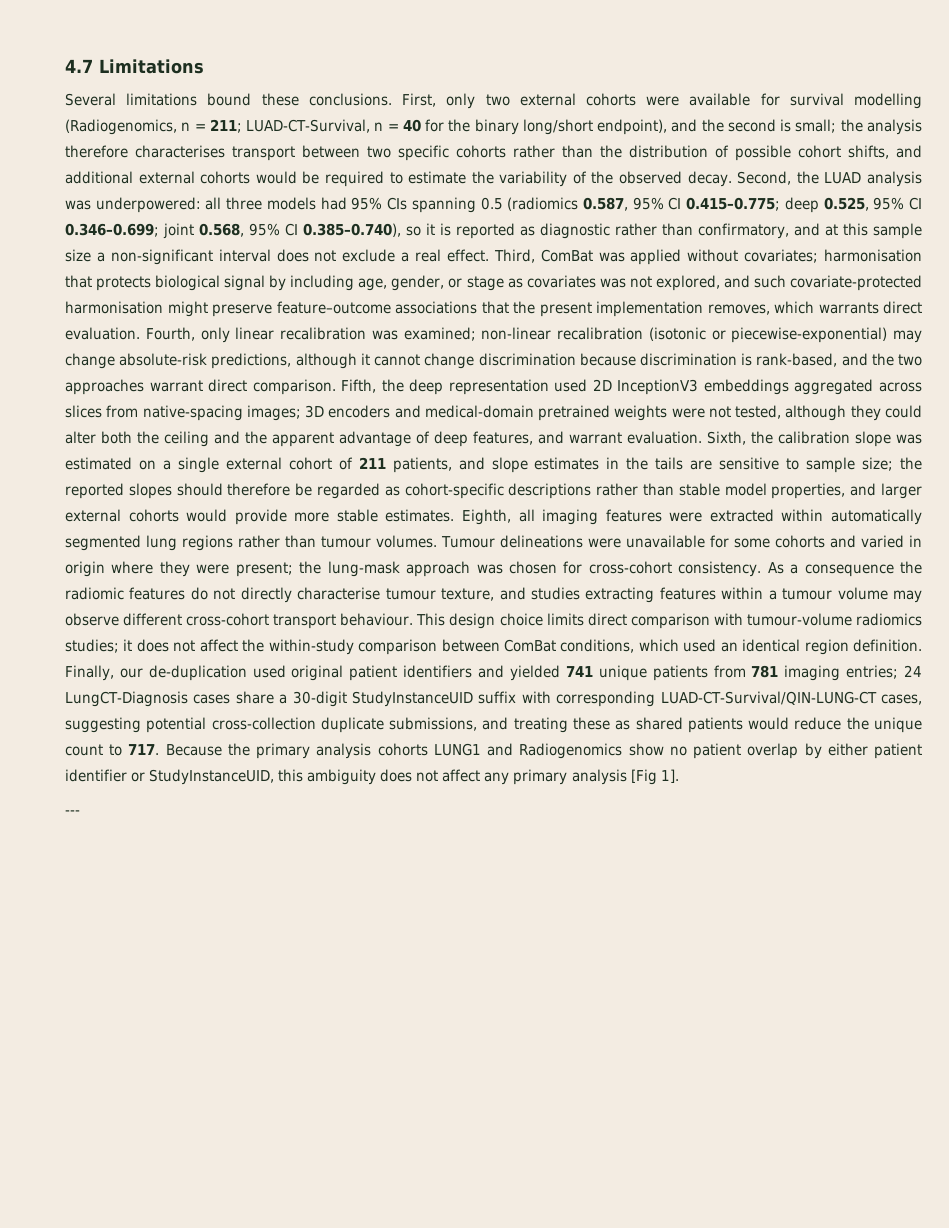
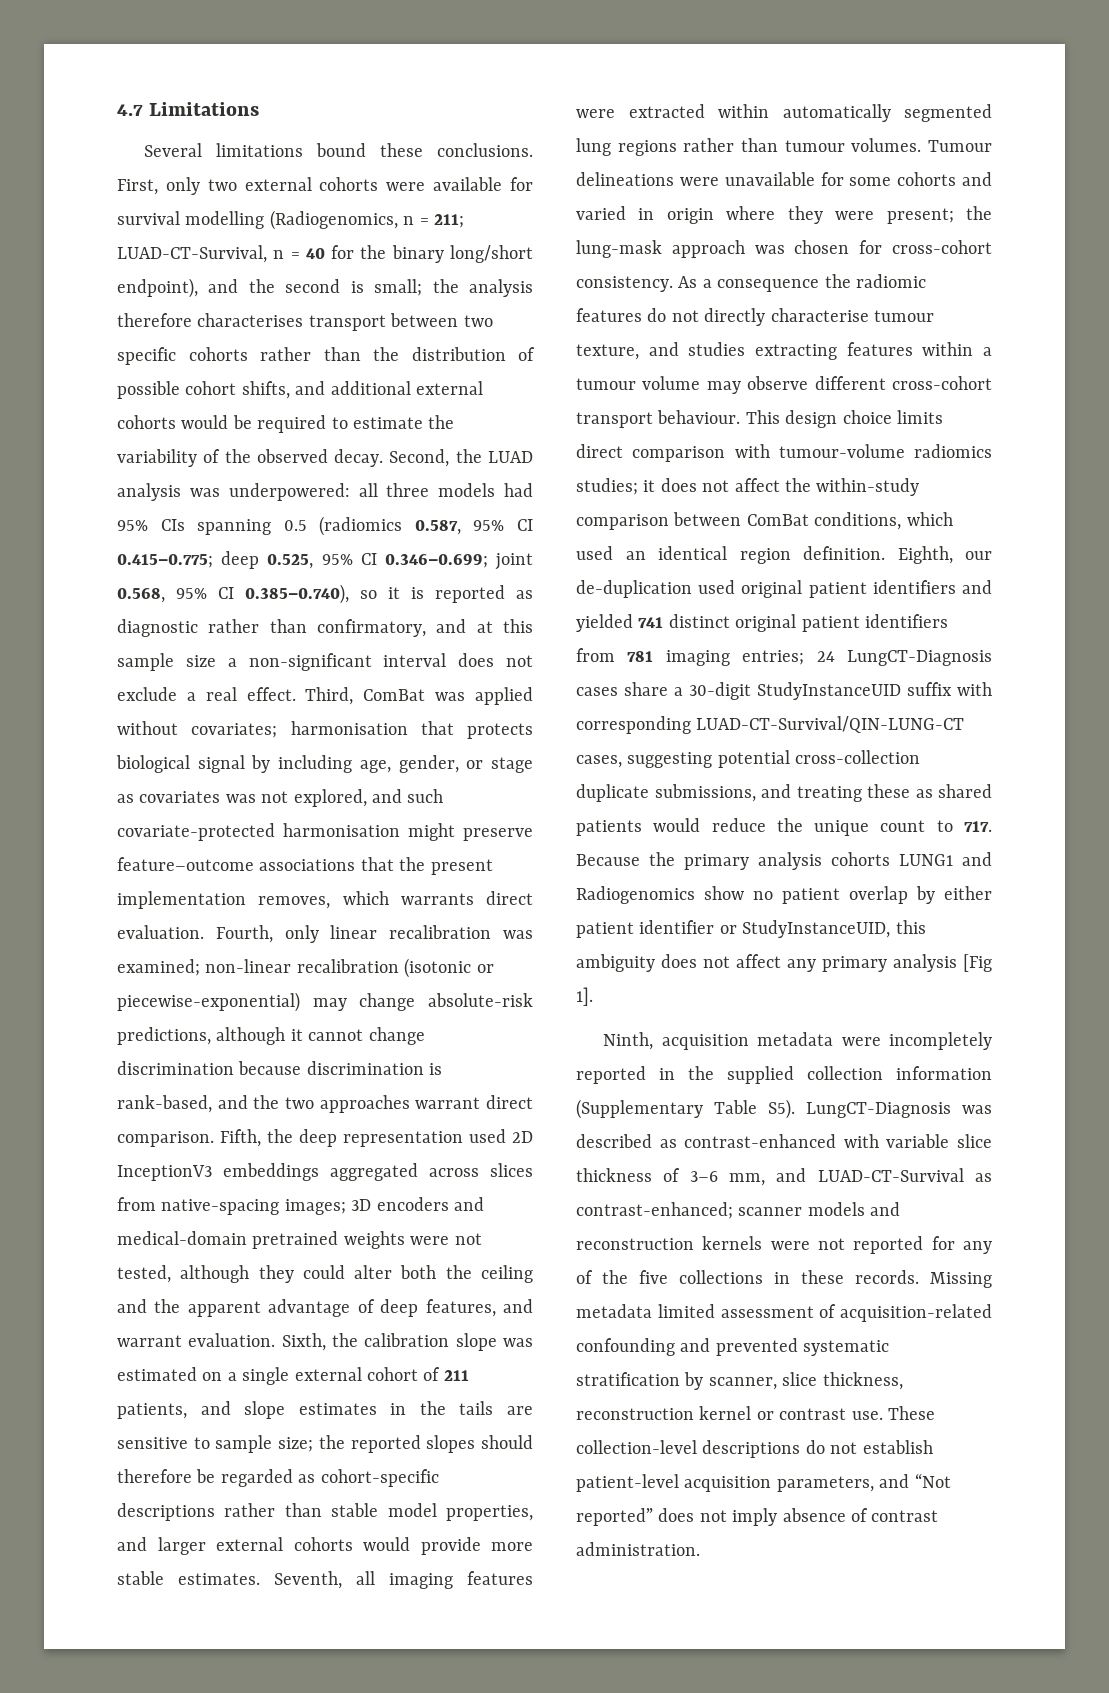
- Eighth, all imaging features were extracted within automatically segmented lung regions rather than tumour volumes.
+ Seventh, all imaging features were extracted within automatically segmented lung regions rather than tumour volumes.
- Finally, our de-duplication used original patient identifiers and yielded 741 unique patients from 781 imaging entries;
+ Eighth, our de-duplication used original patient identifiers and yielded 741 distinct original patient identifiers from 781 imaging entries;
- ---
+ Ninth, acquisition metadata were incompletely reported in the supplied collection information (Supplementary Table S5). LungCT-Diagnosis was described as contrast-enhanced with variable slice thickness of 3–6 mm, and LUAD-CT-Survival as contrast-enhanced; scanner models and reconstruction kernels were not reported for any of the five collections in these records. Missing metadata limited assessment of acquisition-related confounding and prevented systematic stratification by scanner, slice thickness, reconstruction kernel or contrast use. These collection-level descriptions do not establish patient-level acquisition parameters, and “Not reported” does not imply absence of contrast administration.

